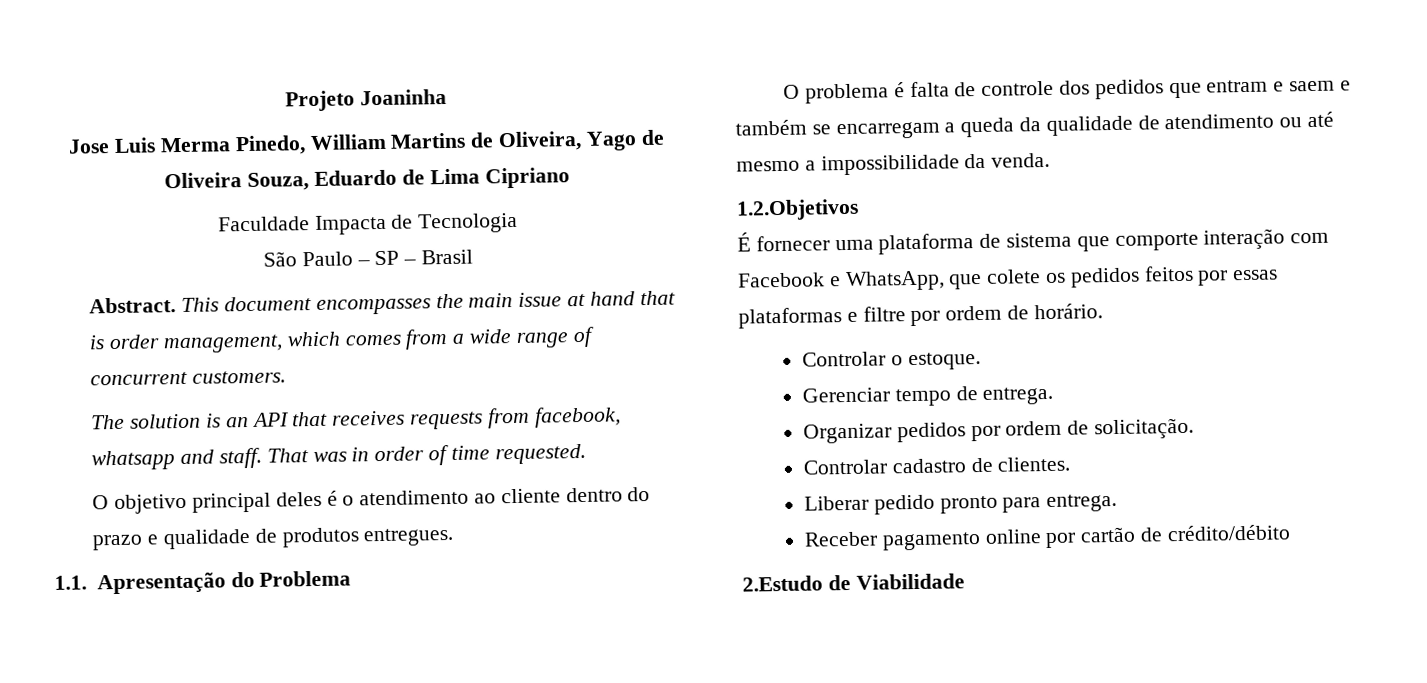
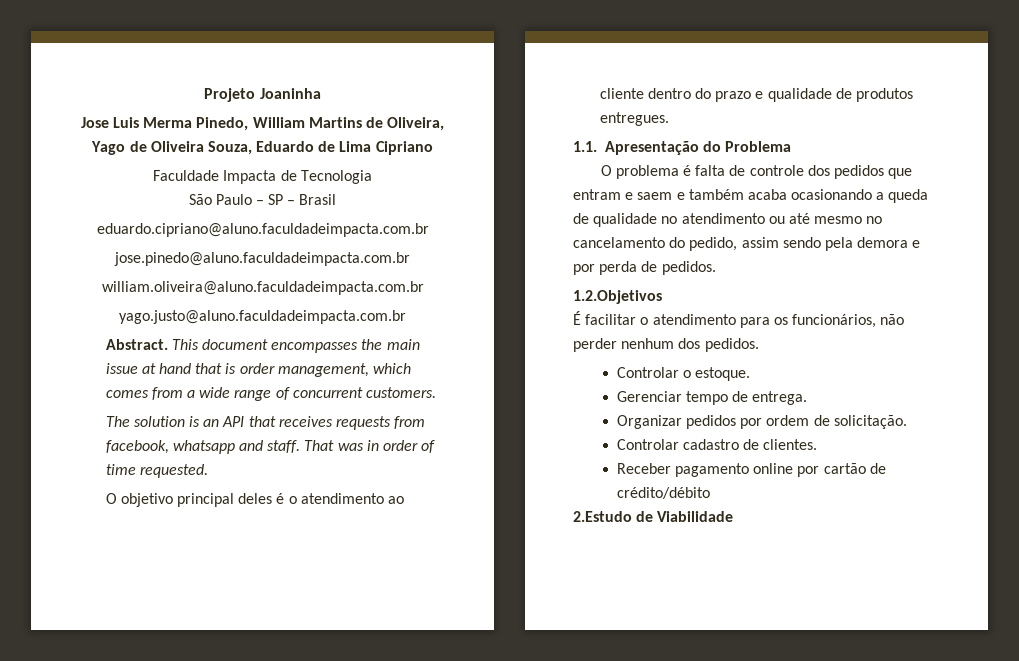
+ eduardo.cipriano@aluno.faculdadeimpacta.com.br
+ jose.pinedo@aluno.faculdadeimpacta.com.br
+ william.oliveira@aluno.faculdadeimpacta.com.br
+ yago.justo@aluno.faculdadeimpacta.com.br
- O problema é falta de controle dos pedidos que entram e saem e também se encarregam a queda da qualidade de atendimento ou até mesmo a impossibilidade da venda.
+ O problema é falta de controle dos pedidos que entram e saem e também acaba ocasionando a queda de qualidade no atendimento ou até mesmo no cancelamento do pedido, assim sendo pela demora e por perda de pedidos.
  1.2.Objetivos
- É fornecer uma plataforma de sistema que comporte interação com Facebook e WhatsApp, que colete os pedidos feitos por essas plataformas e filtre por ordem de horário.
+ É facilitar o atendimento para os funcionários, não perder nenhum dos pedidos.
- Liberar pedido pronto para entrega.

